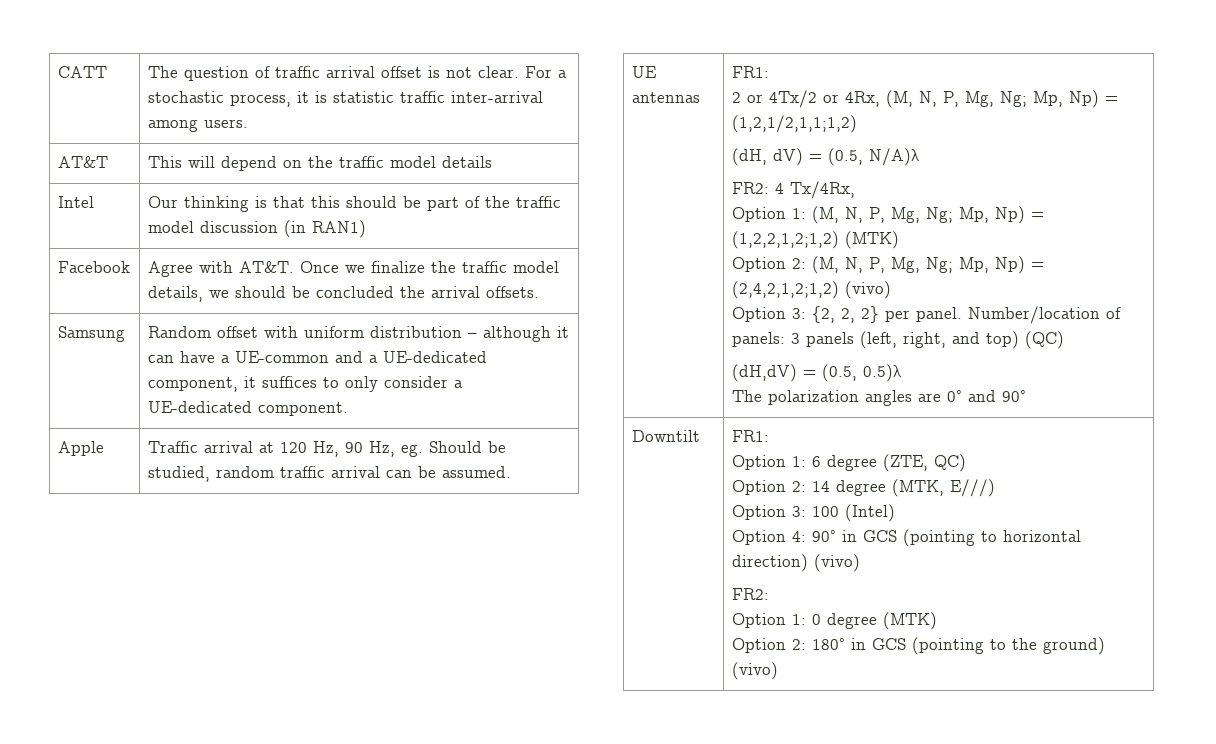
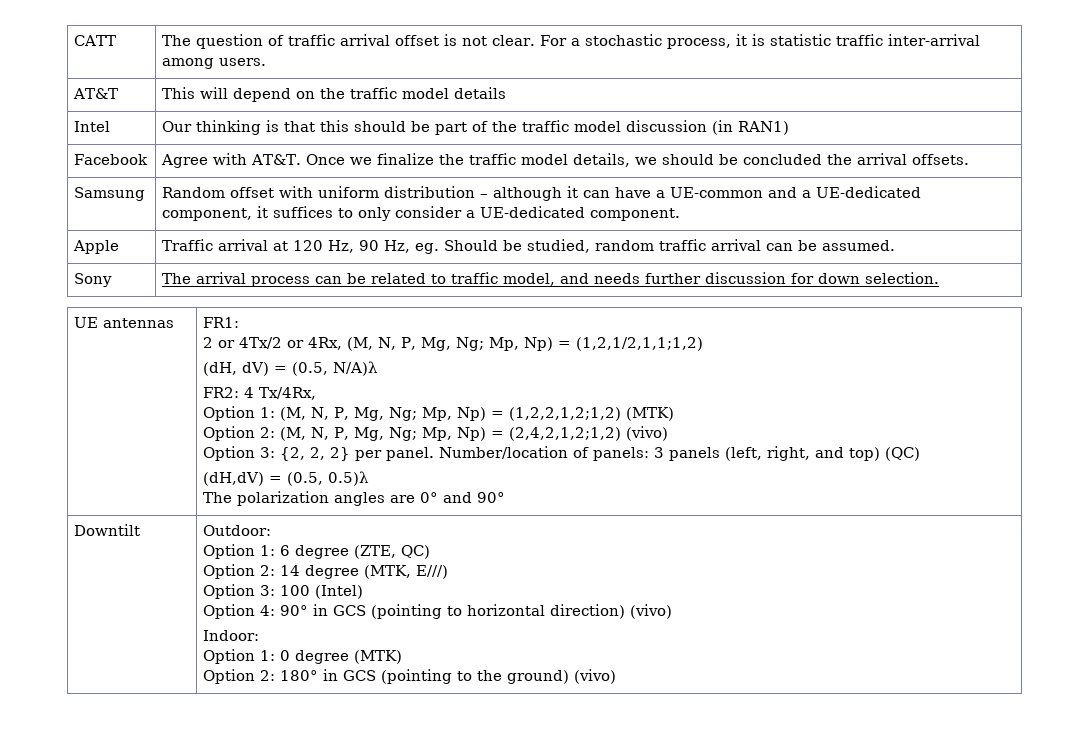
+ Sony | The arrival process can be related to traffic model, and needs further discussion for down selection.
- Downtilt | FR1:
+ Downtilt | Outdoor:
  Option 4: 90° in GCS (pointing to horizontal direction) (vivo)
- FR2:
+ Indoor:

